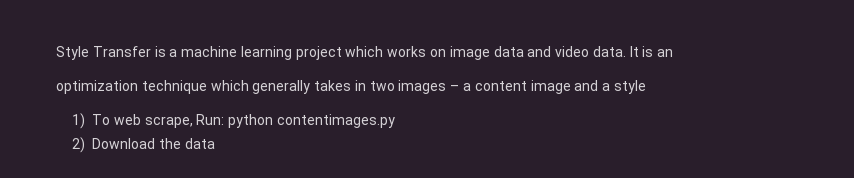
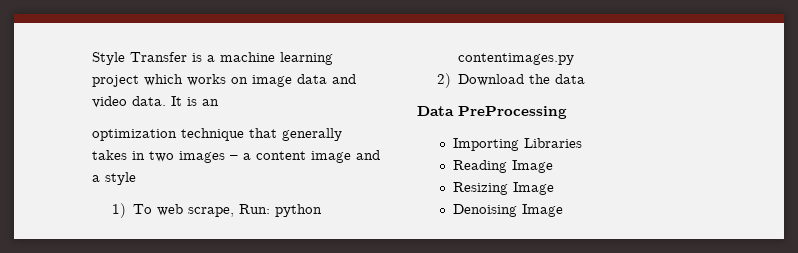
- optimization technique which generally takes in two images – a content image and a style
+ optimization technique that generally takes in two images – a content image and a style
+ Data PreProcessing
+ Importing Libraries
+ Reading Image
+ Resizing Image
+ Denoising Image

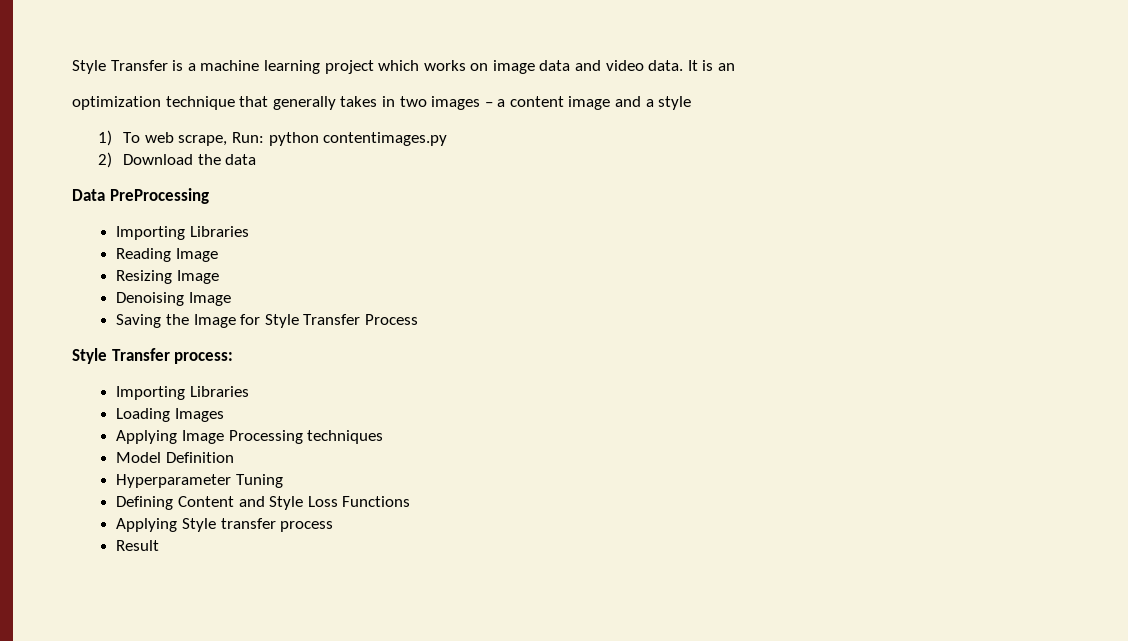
+ Saving the Image for Style Transfer Process
+ Style Transfer process:
+ Importing Libraries
+ Loading Images
+ Applying Image Processing techniques
+ Model Definition
+ Hyperparameter Tuning
+ Defining Content and Style Loss Functions
+ Applying Style transfer process
+ Result

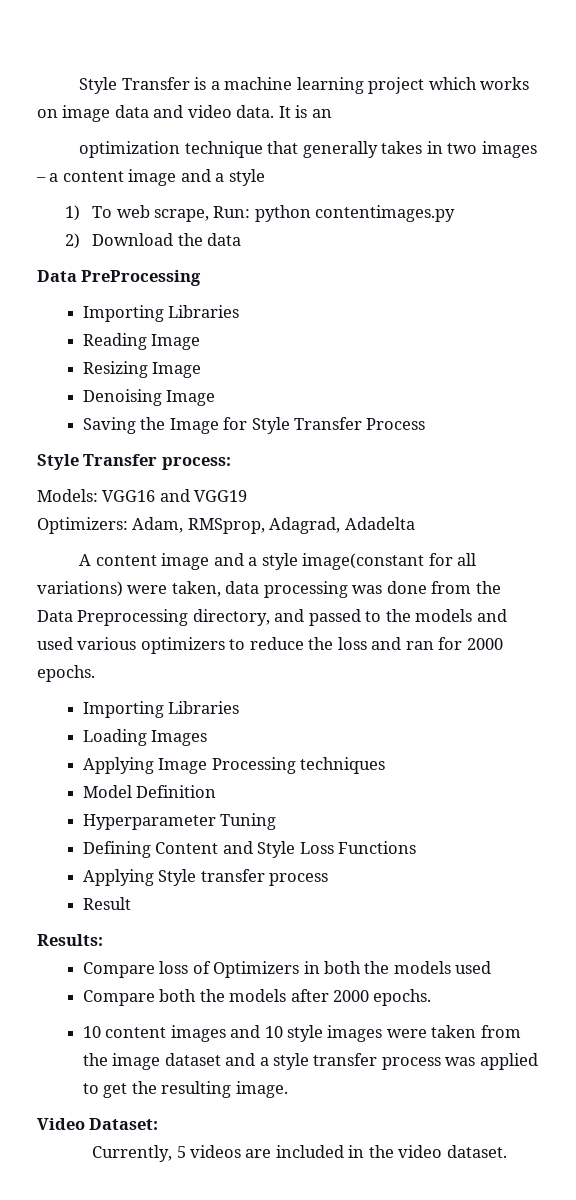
+ Models: VGG16 and VGG19
+ Optimizers: Adam, RMSprop, Adagrad, Adadelta
+ A content image and a style image(constant for all variations) were taken, data processing was done from the Data Preprocessing directory, and passed to the models and used various optimizers to reduce the loss and ran for 2000 epochs.
+ Results:
+ Compare loss of Optimizers in both the models used
+ Compare both the models after 2000 epochs.
+ 10 content images and 10 style images were taken from the image dataset and a style transfer process was applied to get the resulting image.
+ Video Dataset:
+ Currently, 5 videos are included in the video dataset.

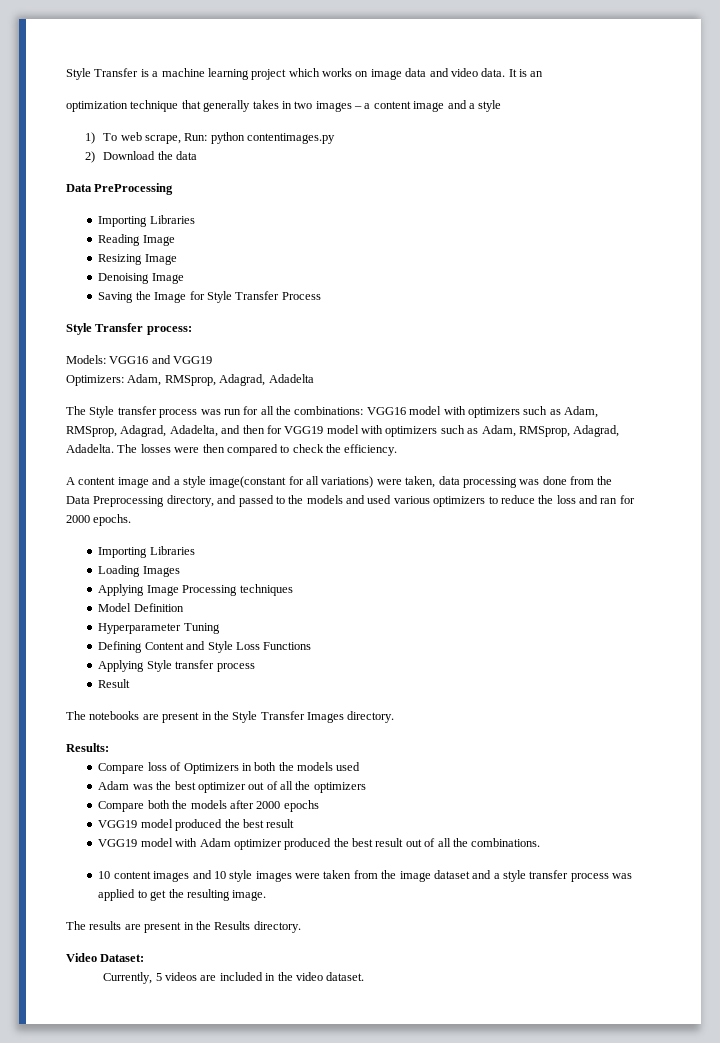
+ The Style transfer process was run for all the combinations: VGG16 model with optimizers such as Adam, RMSprop, Adagrad, Adadelta, and then for VGG19 model with optimizers such as Adam, RMSprop, Adagrad, Adadelta. The losses were then compared to check the efficiency.
+ The notebooks are present in the Style Transfer Images directory.
+ Adam was the best optimizer out of all the optimizers
- Compare both the models after 2000 epochs.
+ Compare both the models after 2000 epochs
+ VGG19 model produced the best result
+ VGG19 model with Adam optimizer produced the best result out of all the combinations.
+ The results are present in the Results directory.

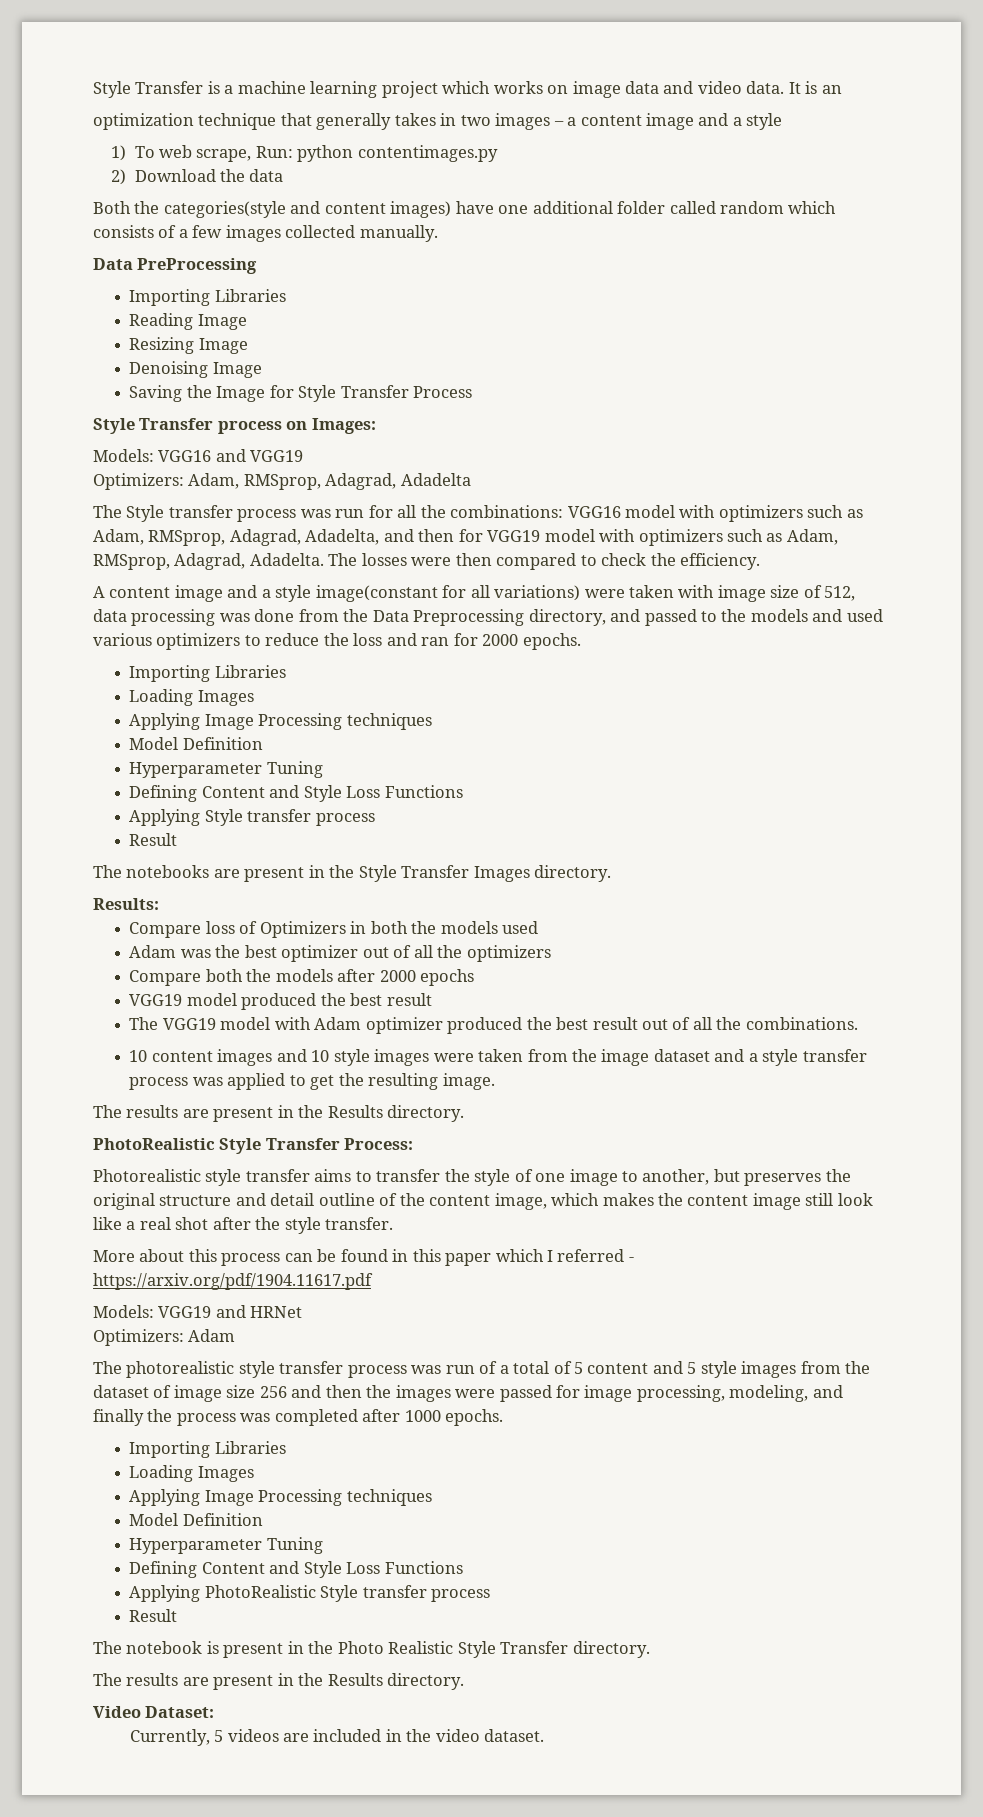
+ Both the categories(style and content images) have one additional folder called random which consists of a few images collected manually.
- Style Transfer process:
+ Style Transfer process on Images:
- A content image and a style image(constant for all variations) were taken, data processing was done from the Data Preprocessing directory, and passed to the models and used various optimizers to reduce the loss and ran for 2000 epochs.
+ A content image and a style image(constant for all variations) were taken with image size of 512, data processing was done from the Data Preprocessing directory, and passed to the models and used various optimizers to reduce the loss and ran for 2000 epochs.
- VGG19 model with Adam optimizer produced the best result out of all the combinations.
+ The VGG19 model with Adam optimizer produced the best result out of all the combinations.
+ PhotoRealistic Style Transfer Process:
+ Photorealistic style transfer aims to transfer the style of one image to another, but preserves the original structure and detail outline of the content image, which makes the content image still look like a real shot after the style transfer.
+ More about this process can be found in this paper which I referred - https://arxiv.org/pdf/1904.11617.pdf
+ Models: VGG19 and HRNet
+ Optimizers: Adam
+ The photorealistic style transfer process was run of a total of 5 content and 5 style images from the dataset of image size 256 and then the images were passed for image processing, modeling, and finally the process was completed after 1000 epochs.
+ Importing Libraries
+ Loading Images
+ Applying Image Processing techniques
+ Model Definition
+ Hyperparameter Tuning
+ Defining Content and Style Loss Functions
+ Applying PhotoRealistic Style transfer process
+ Result
+ The notebook is present in the Photo Realistic Style Transfer directory.
+ The results are present in the Results directory.

